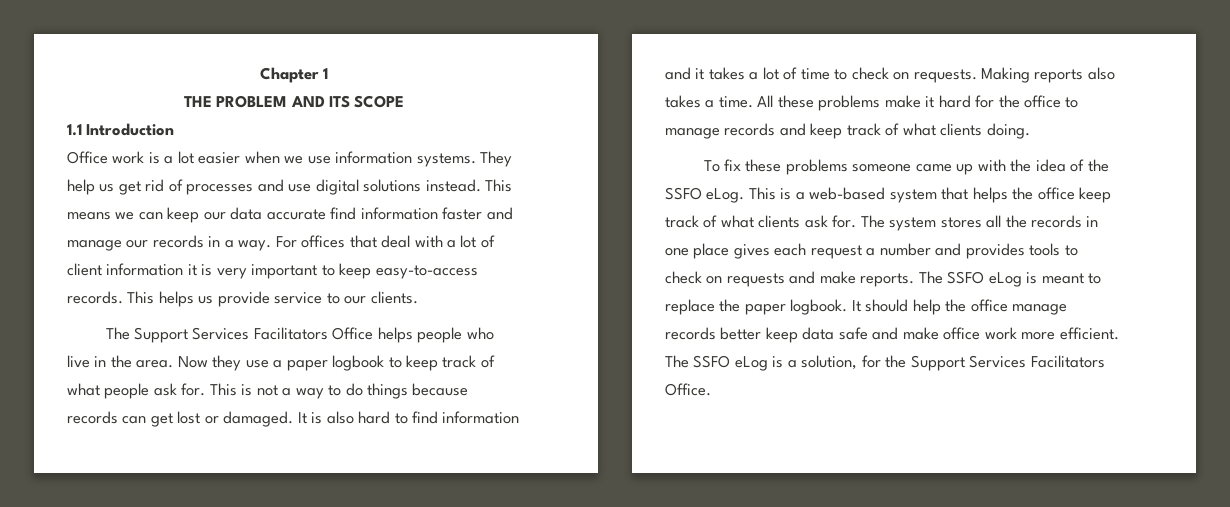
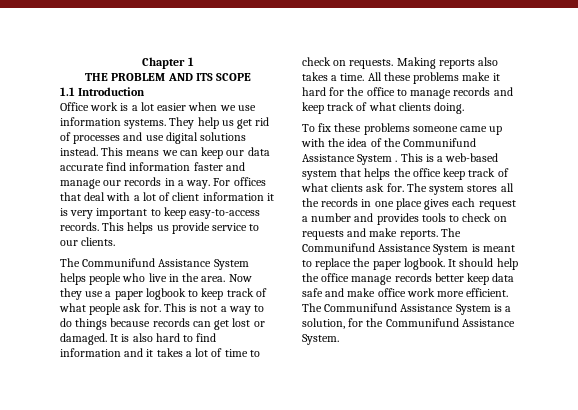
- The Support Services Facilitators Office helps people who live in the area.
+ The Communifund Assistance System helps people who live in the area.
- To fix these problems someone came up with the idea of the SSFO eLog.
+ To fix these problems someone came up with the idea of the Communifund Assistance System .
- The SSFO eLog is meant to replace the paper logbook.
+ The Communifund Assistance System is meant to replace the paper logbook.
- The SSFO eLog is a solution, for the Support Services Facilitators Office.
+ The Communifund Assistance System is a solution, for the Communifund Assistance System.

